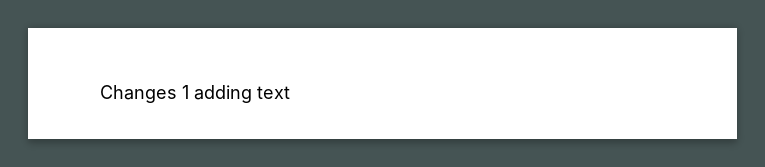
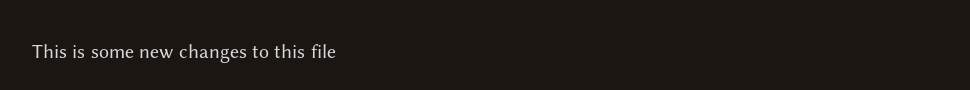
- Changes 1 adding text
+ This is some new changes to this file

